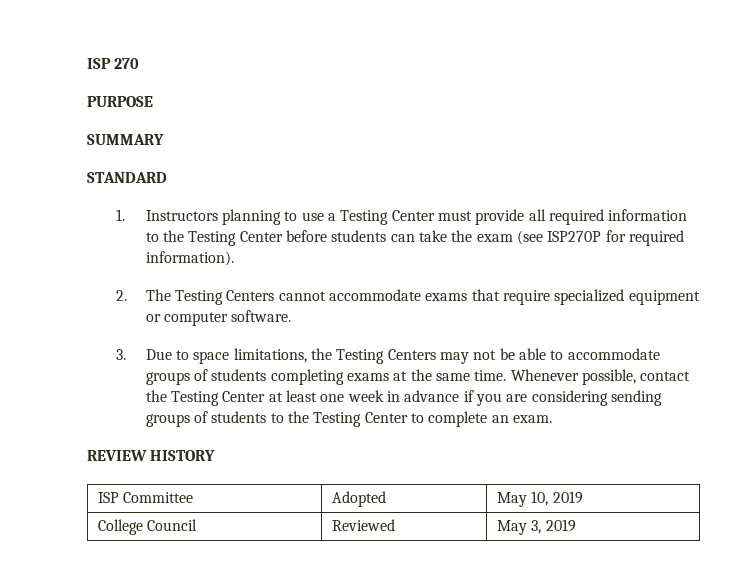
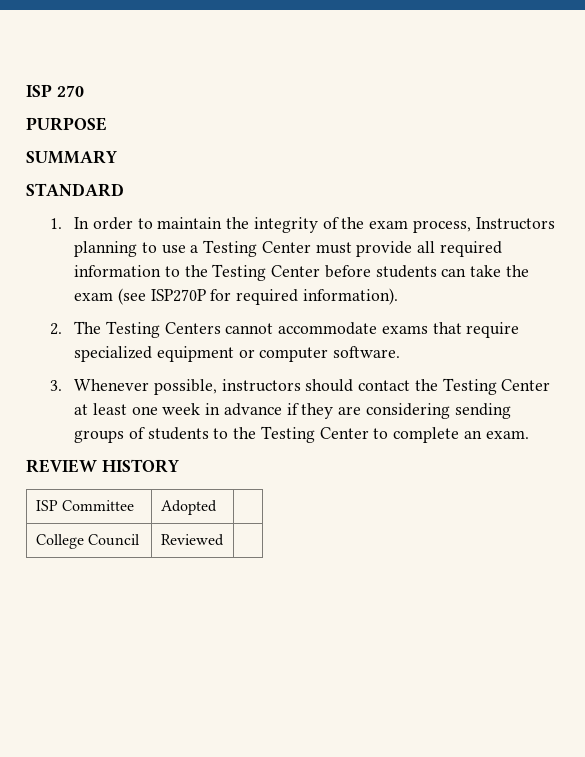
- 1. Instructors planning to use a Testing Center must provide all required information to the Testing Center before students can take the exam (see ISP270P for required information).
+ 1. In order to maintain the integrity of the exam process, Instructors planning to use a Testing Center must provide all required information to the Testing Center before students can take the exam (see ISP270P for required information).
- 3. Due to space limitations, the Testing Centers may not be able to accommodate groups of students completing exams at the same time. Whenever possible, contact the Testing Center at least one week in advance if you are considering sending groups of students to the Testing Center to complete an exam.
+ 3. Whenever possible, instructors should contact the Testing Center at least one week in advance if they are considering sending groups of students to the Testing Center to complete an exam.
- ISP Committee | Adopted | May 10, 2019
+ ISP Committee | Adopted |
- College Council | Reviewed | May 3, 2019
+ College Council | Reviewed |

